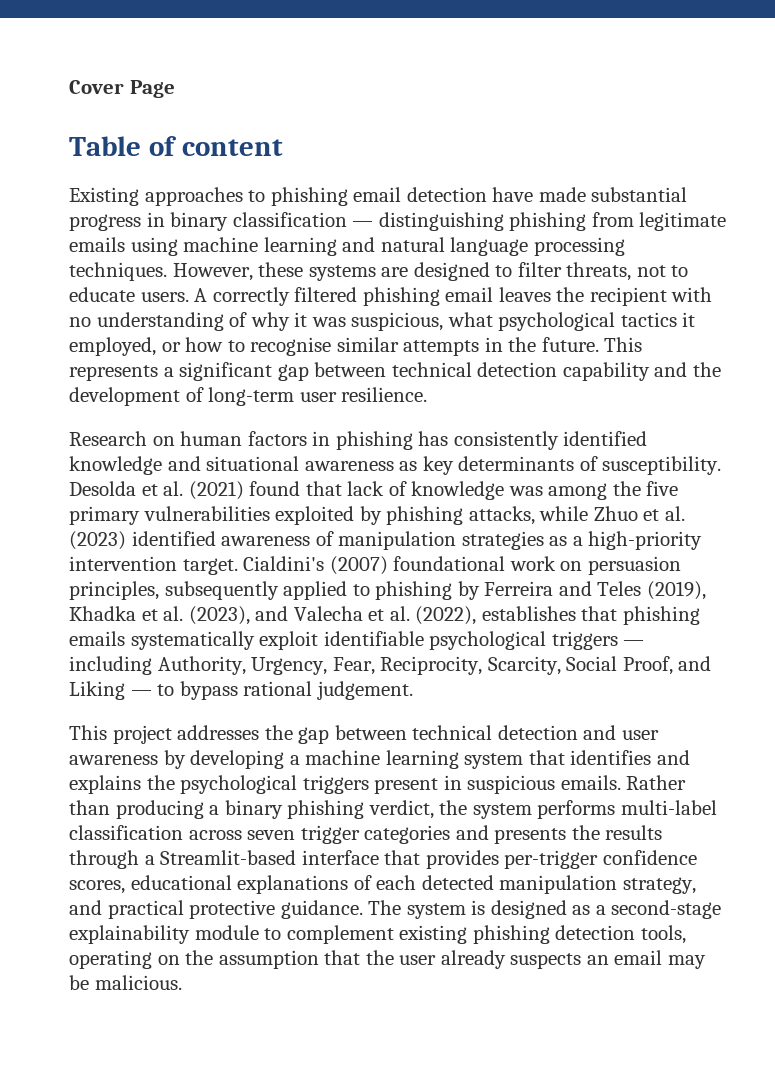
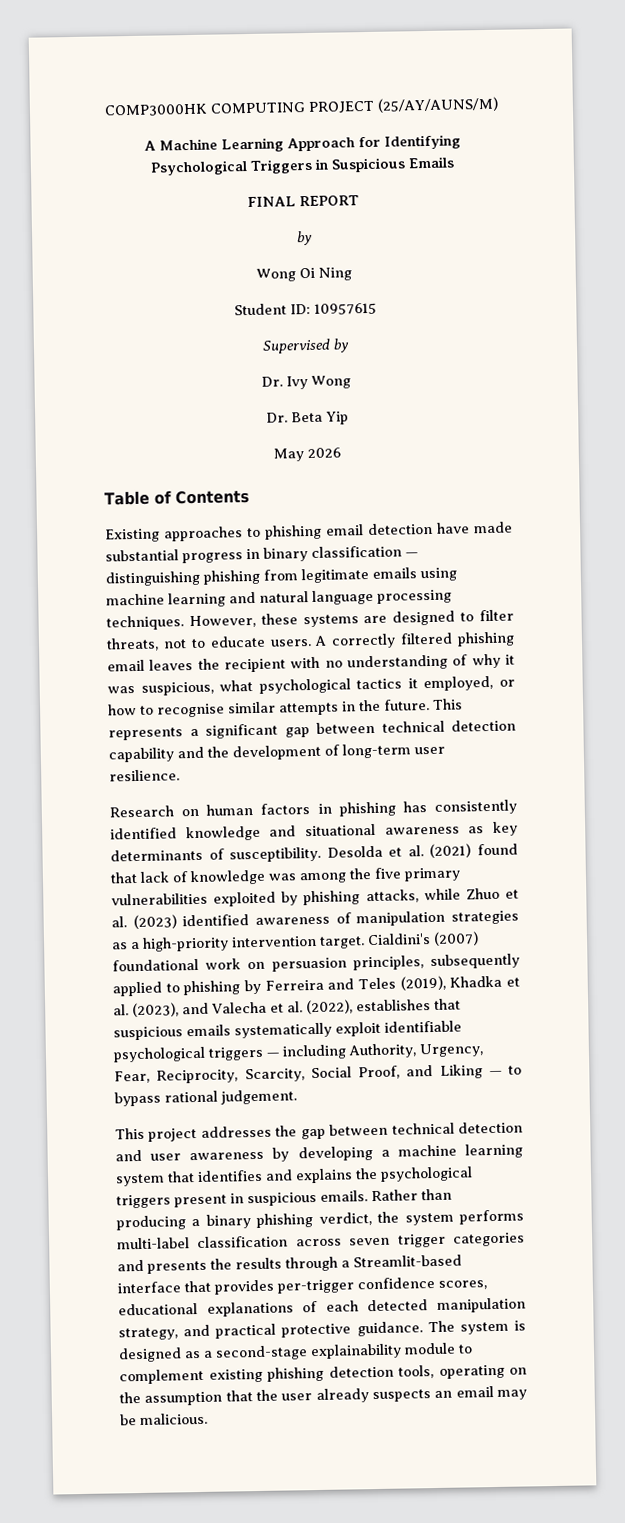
- Cover Page
+ COMP3000HK COMPUTING PROJECT (25/AY/AUNS/M)
+ A Machine Learning Approach for Identifying Psychological Triggers in Suspicious Emails
+ FINAL REPORT
+ by
+ Wong Oi Ning
+ Student ID: 10957615
+ Supervised by
+ Dr. Ivy Wong
+ Dr. Beta Yip
+ May 2026
- Table of content
+ Table of Contents
- Cialdini's (2007) foundational work on persuasion principles, subsequently applied to phishing by Ferreira and Teles (2019), Khadka et al. (2023), and Valecha et al. (2022), establishes that phishing emails systematically exploit identifiable psychological triggers — including Authority, Urgency, Fear, Reciprocity, Scarcity, Social Proof, and Liking — to bypass rational judgement.
+ Cialdini's (2007) foundational work on persuasion principles, subsequently applied to phishing by Ferreira and Teles (2019), Khadka et al. (2023), and Valecha et al. (2022), establishes that suspicious emails systematically exploit identifiable psychological triggers — including Authority, Urgency, Fear, Reciprocity, Scarcity, Social Proof, and Liking — to bypass rational judgement.

